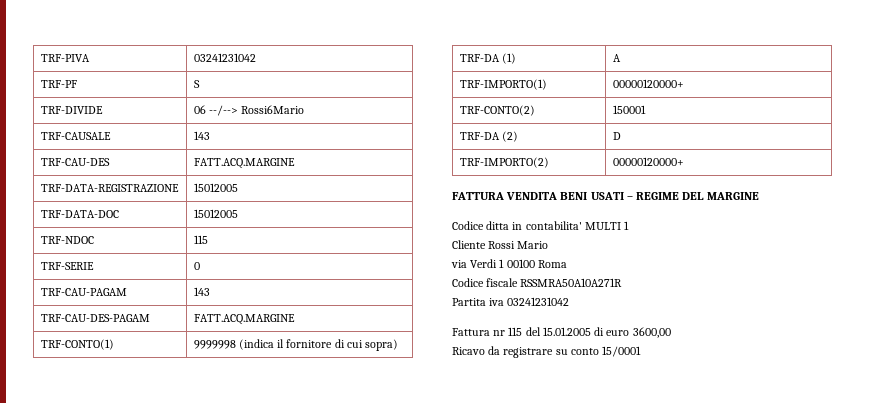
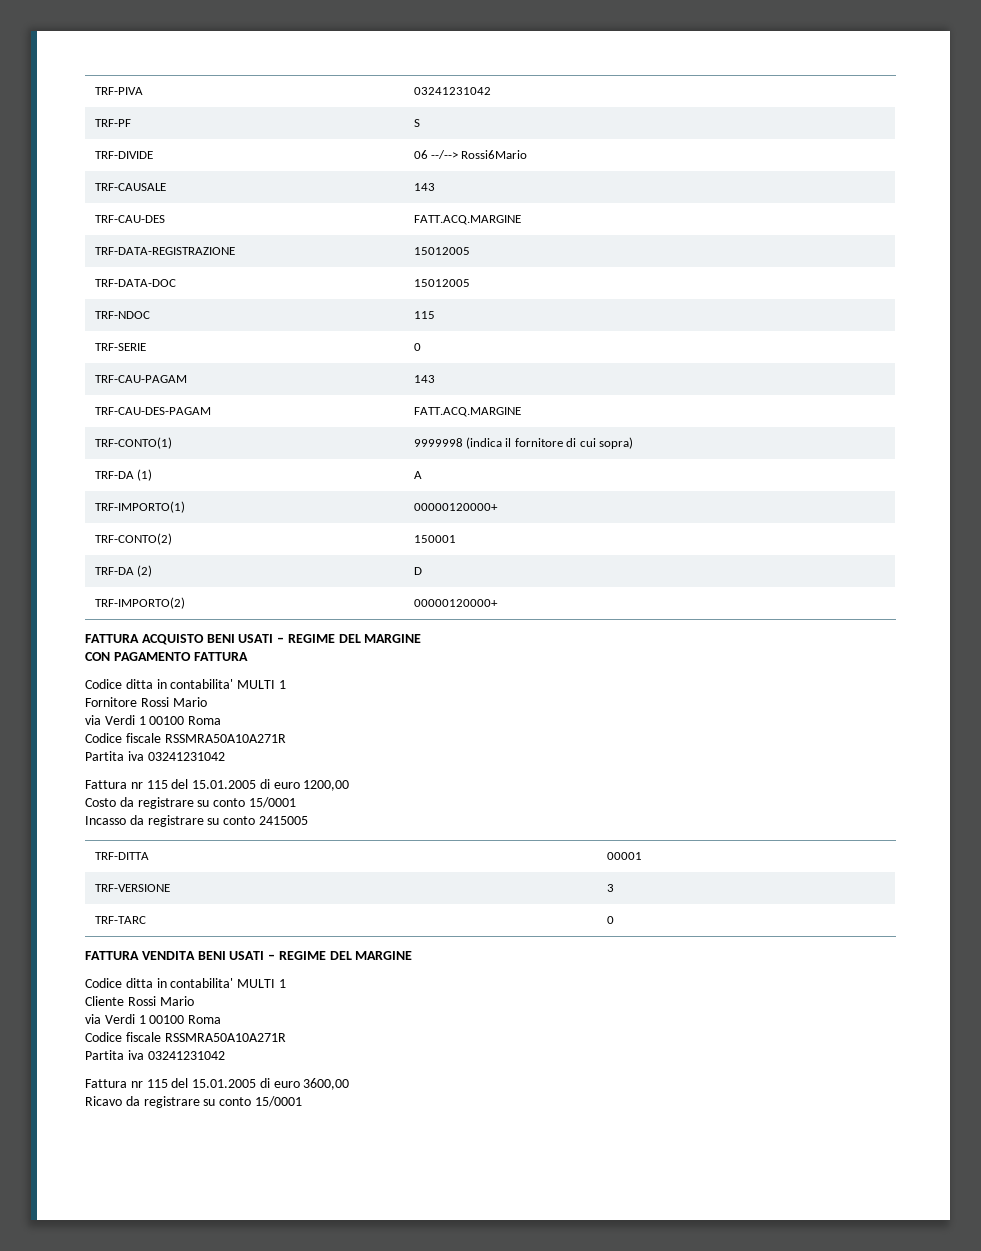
+ FATTURA ACQUISTO BENI USATI – REGIME DEL MARGINE
+ CON PAGAMENTO FATTURA
+ Codice ditta in contabilita' MULTI 1
+ Fornitore Rossi Mario
+ via Verdi 1 00100 Roma
+ Codice fiscale RSSMRA50A10A271R
+ Partita iva 03241231042
+ Fattura nr 115 del 15.01.2005 di euro 1200,00
+ Costo da registrare su conto 15/0001
+ Incasso da registrare su conto 2415005
+ TRF-DITTA | 00001
+ TRF-VERSIONE | 3
+ TRF-TARC | 0

